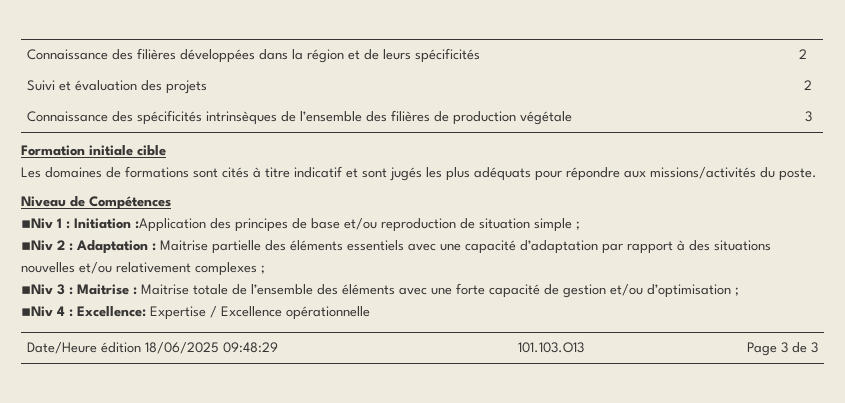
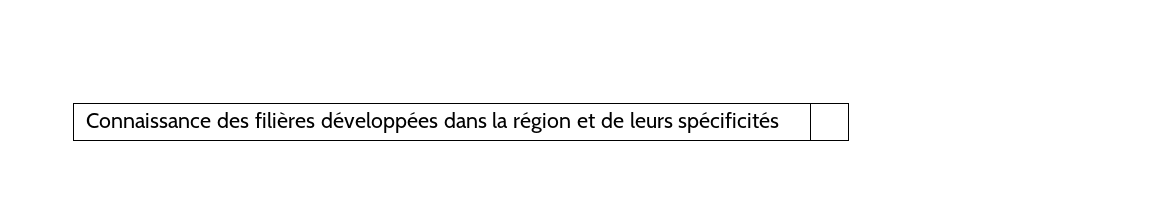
- Connaissance des filières développées dans la région et de leurs spécificités | 2
- Suivi et évaluation des projets | 2
- Connaissance des spécificités intrinsèques de l’ensemble des filières de production végétale | 3
- Formation initiale cible
- Les domaines de formations sont cités à titre indicatif et sont jugés les plus adéquats pour répondre aux missions/activités du poste.
- Niveau de Compétences
- ▪Niv 1 : Initiation :Application des principes de base et/ou reproduction de situation simple ;
- ▪Niv 2 : Adaptation : Maitrise partielle des éléments essentiels avec une capacité d’adaptation par rapport à des situations nouvelles et/ou relativement complexes ;
- ▪Niv 3 : Maitrise : Maitrise totale de l’ensemble des éléments avec une forte capacité de gestion et/ou d’optimisation ;
- ▪Niv 4 : Excellence: Expertise / Excellence opérationnelle
- Date/Heure édition 18/06/2025 09:48:29 | 101.103.O13 | Page 3 de 3
+ Connaissance des filières développées dans la région et de leurs spécificités |

